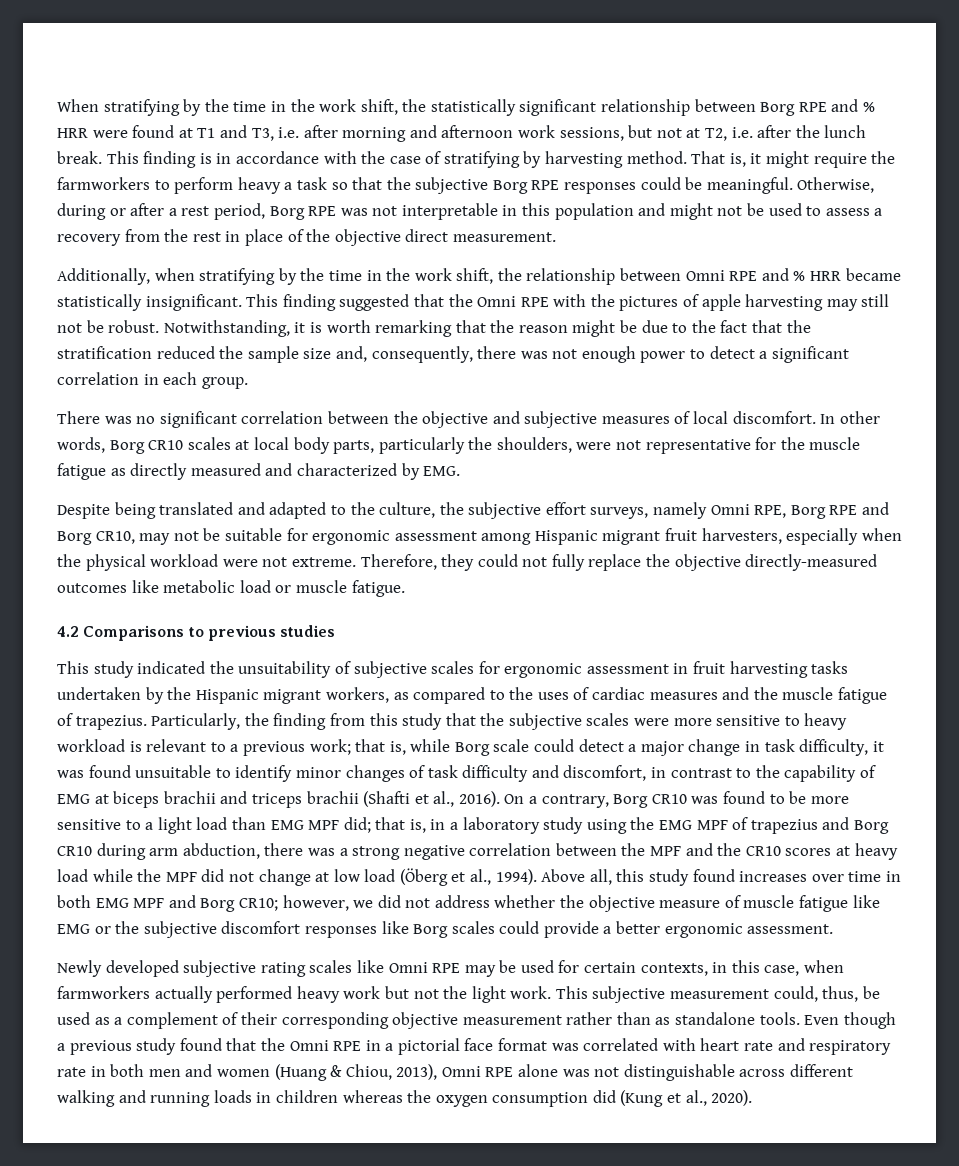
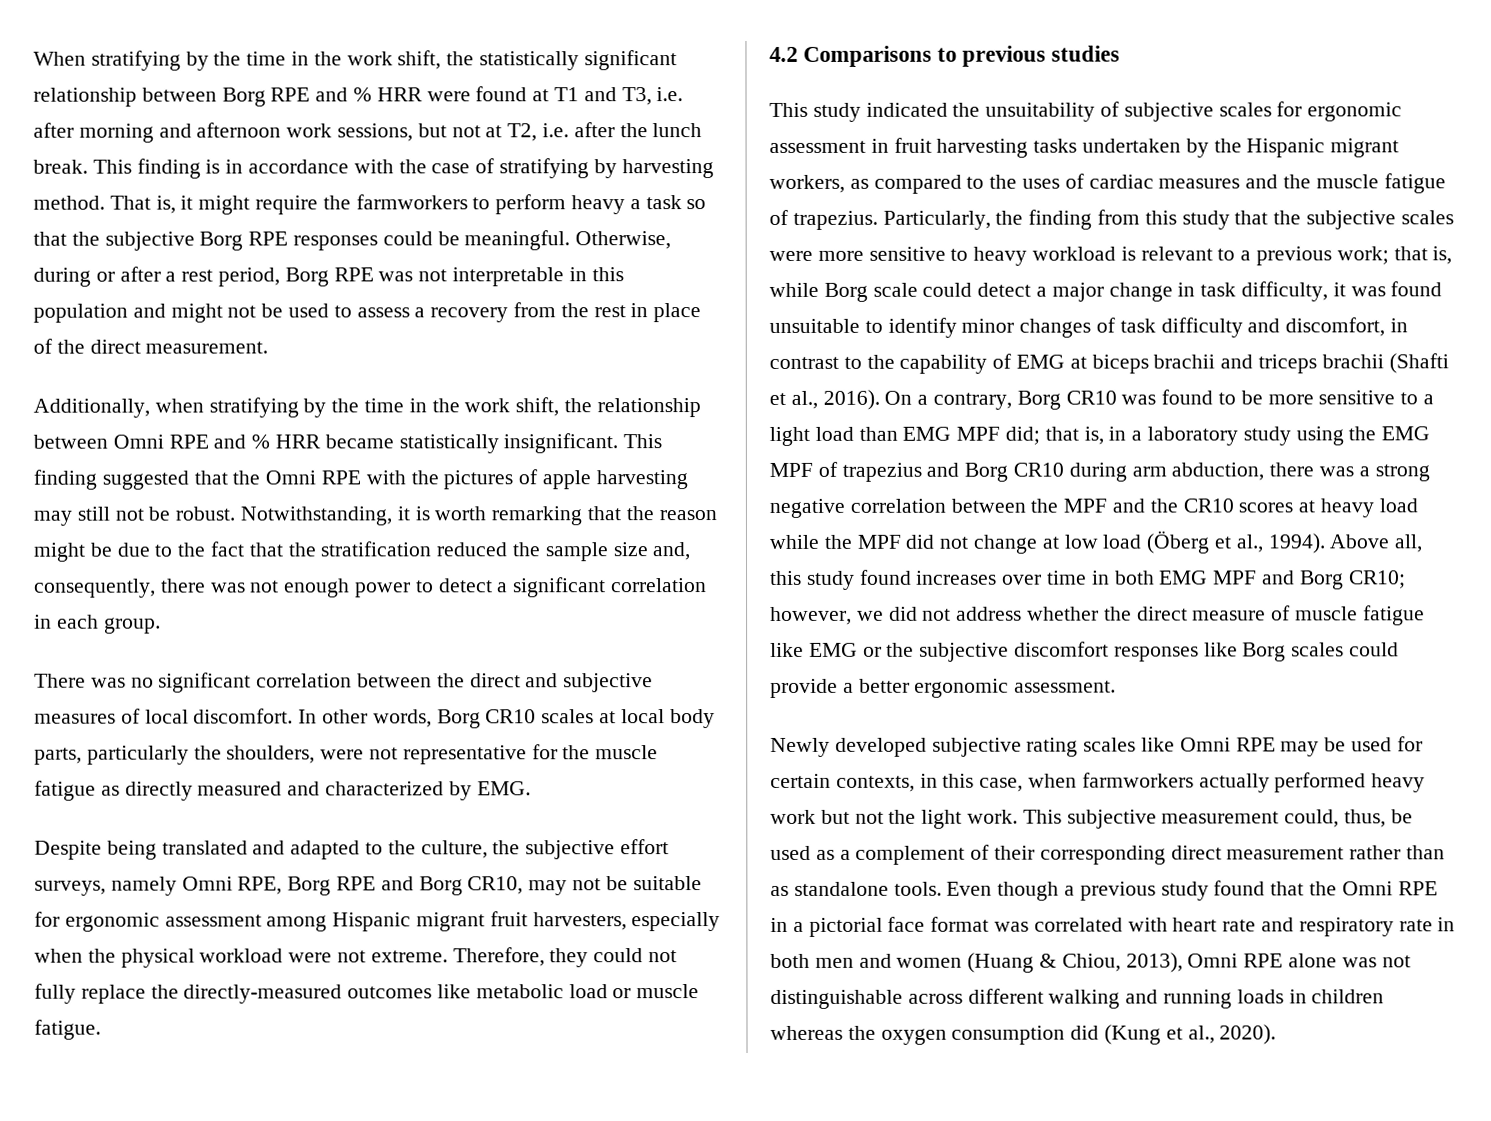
- Otherwise, during or after a rest period, Borg RPE was not interpretable in this population and might not be used to assess a recovery from the rest in place of the objective direct measurement.
+ Otherwise, during or after a rest period, Borg RPE was not interpretable in this population and might not be used to assess a recovery from the rest in place of the direct measurement.
- There was no significant correlation between the objective and subjective measures of local discomfort.
+ There was no significant correlation between the direct and subjective measures of local discomfort.
- Therefore, they could not fully replace the objective directly-measured outcomes like metabolic load or muscle fatigue.
+ Therefore, they could not fully replace the directly-measured outcomes like metabolic load or muscle fatigue.
- Above all, this study found increases over time in both EMG MPF and Borg CR10; however, we did not address whether the objective measure of muscle fatigue like EMG or the subjective discomfort responses like Borg scales could provide a better ergonomic assessment.
+ Above all, this study found increases over time in both EMG MPF and Borg CR10; however, we did not address whether the direct measure of muscle fatigue like EMG or the subjective discomfort responses like Borg scales could provide a better ergonomic assessment.
- This subjective measurement could, thus, be used as a complement of their corresponding objective measurement rather than as standalone tools.
+ This subjective measurement could, thus, be used as a complement of their corresponding direct measurement rather than as standalone tools.

